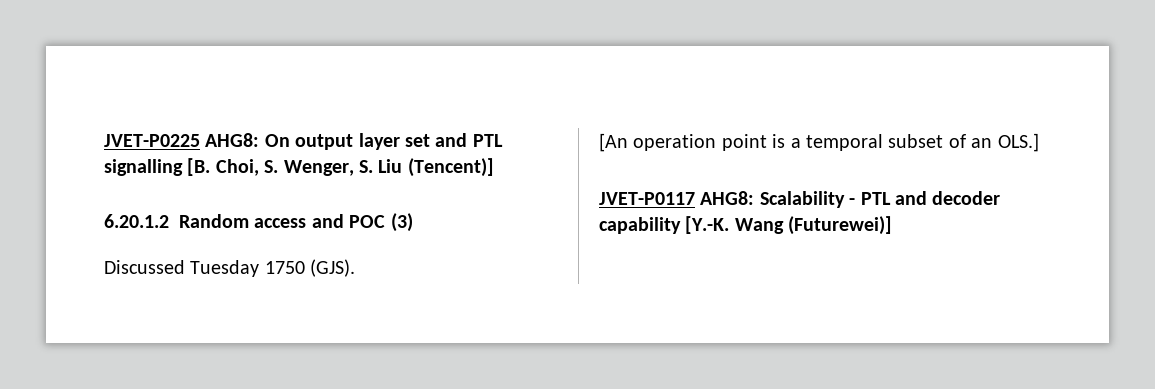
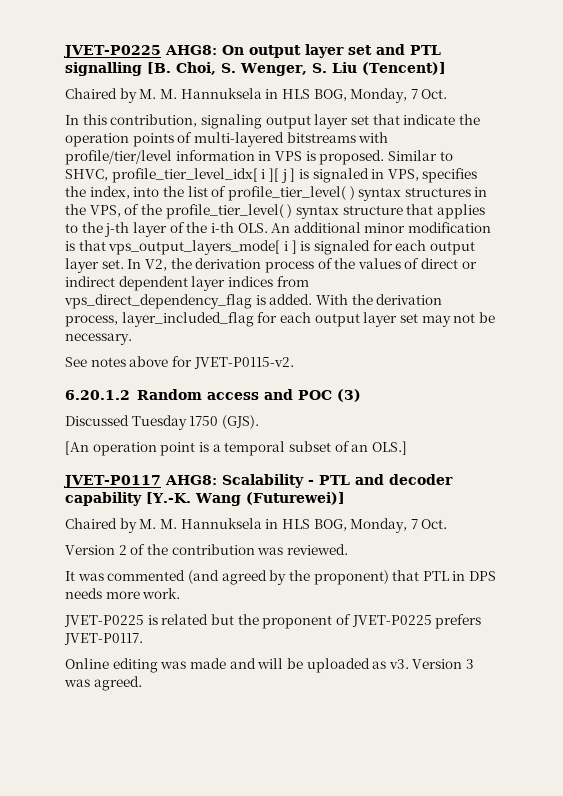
  JVET-P0225 AHG8: On output layer set and PTL signalling [B. Choi, S. Wenger, S. Liu (Tencent)]
+ Chaired by M. M. Hannuksela in HLS BOG, Monday, 7 Oct.
+ In this contribution, signaling output layer set that indicate the operation points of multi-layered bitstreams with profile/tier/level information in VPS is proposed. Similar to SHVC, profile_tier_level_idx[ i ][ j ] is signaled in VPS, specifies the index, into the list of profile_tier_level( ) syntax structures in the VPS, of the profile_tier_level( ) syntax structure that applies to the j-th layer of the i-th OLS. An additional minor modification is that vps_output_layers_mode[ i ] is signaled for each output layer set. In V2, the derivation process of the values of direct or indirect dependent layer indices from vps_direct_dependency_flag is added. With the derivation process, layer_included_flag for each output layer set may not be necessary.
+ See notes above for JVET-P0115-v2.
  JVET-P0117 AHG8: Scalability - PTL and decoder capability [Y.-K. Wang (Futurewei)]
+ Chaired by M. M. Hannuksela in HLS BOG, Monday, 7 Oct.
+ Version 2 of the contribution was reviewed.
+ It was commented (and agreed by the proponent) that PTL in DPS needs more work.
+ JVET-P0225 is related but the proponent of JVET-P0225 prefers JVET-P0117.
+ Online editing was made and will be uploaded as v3. Version 3 was agreed.

